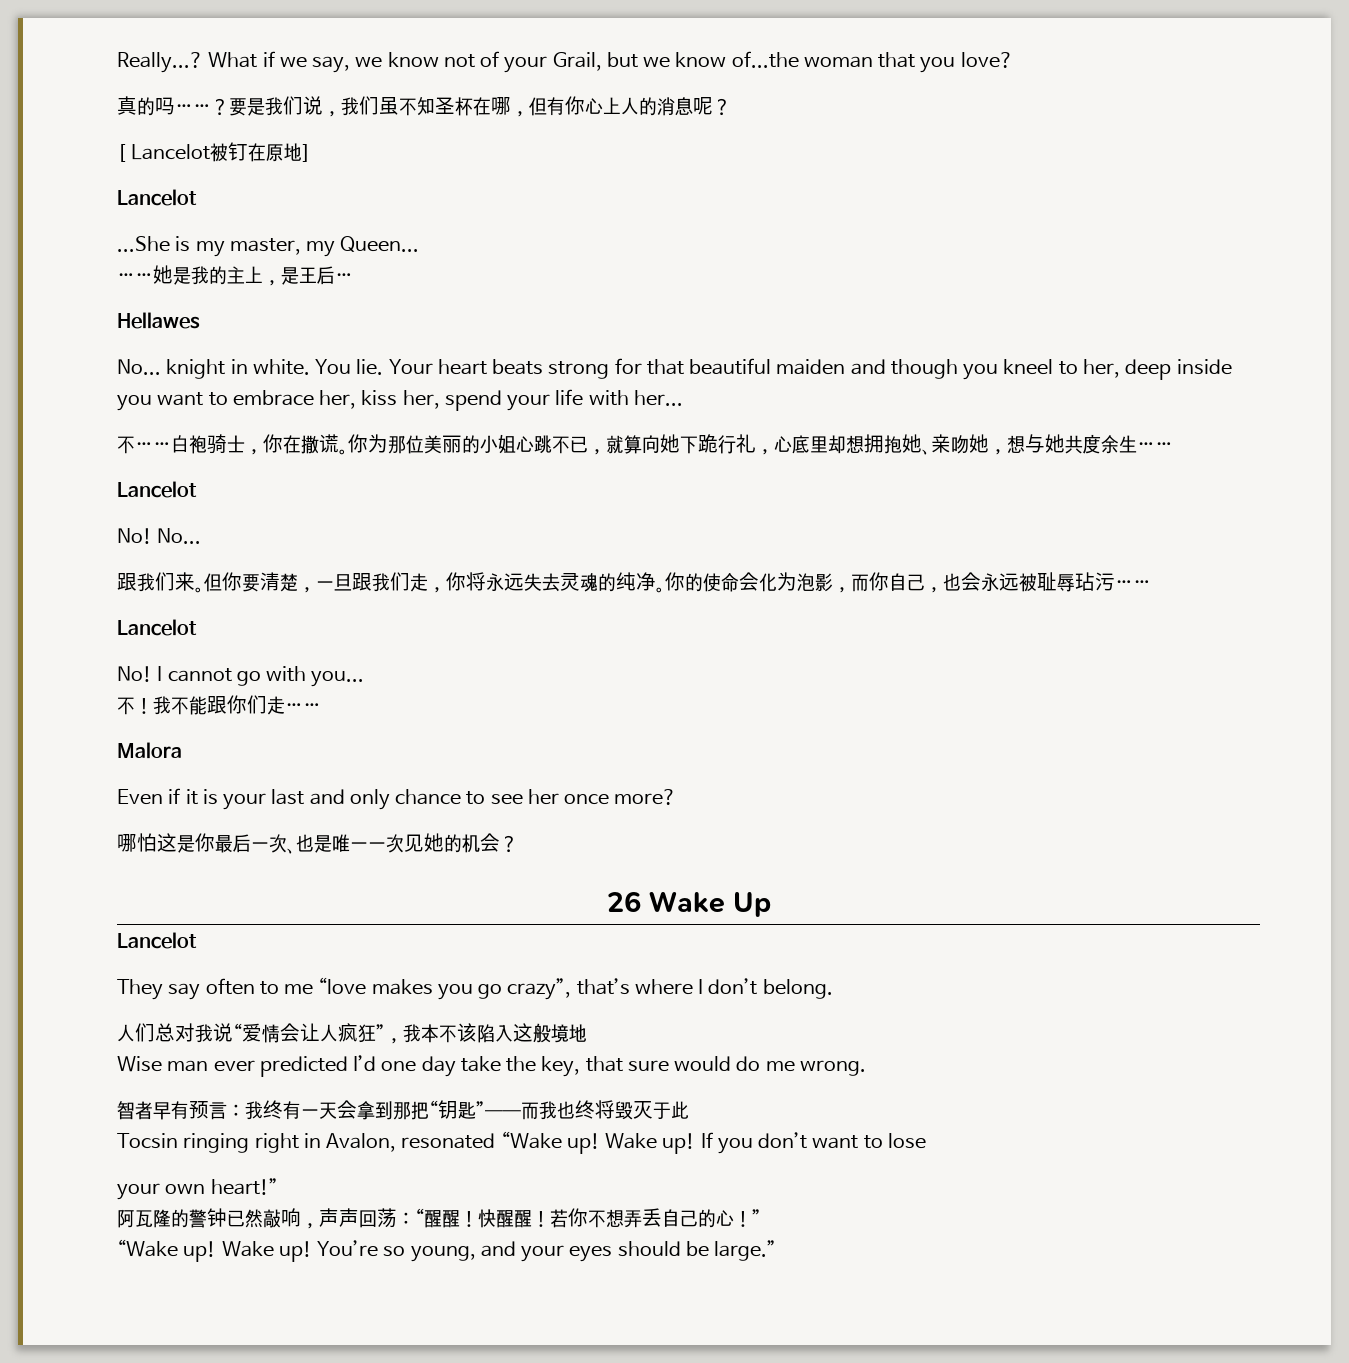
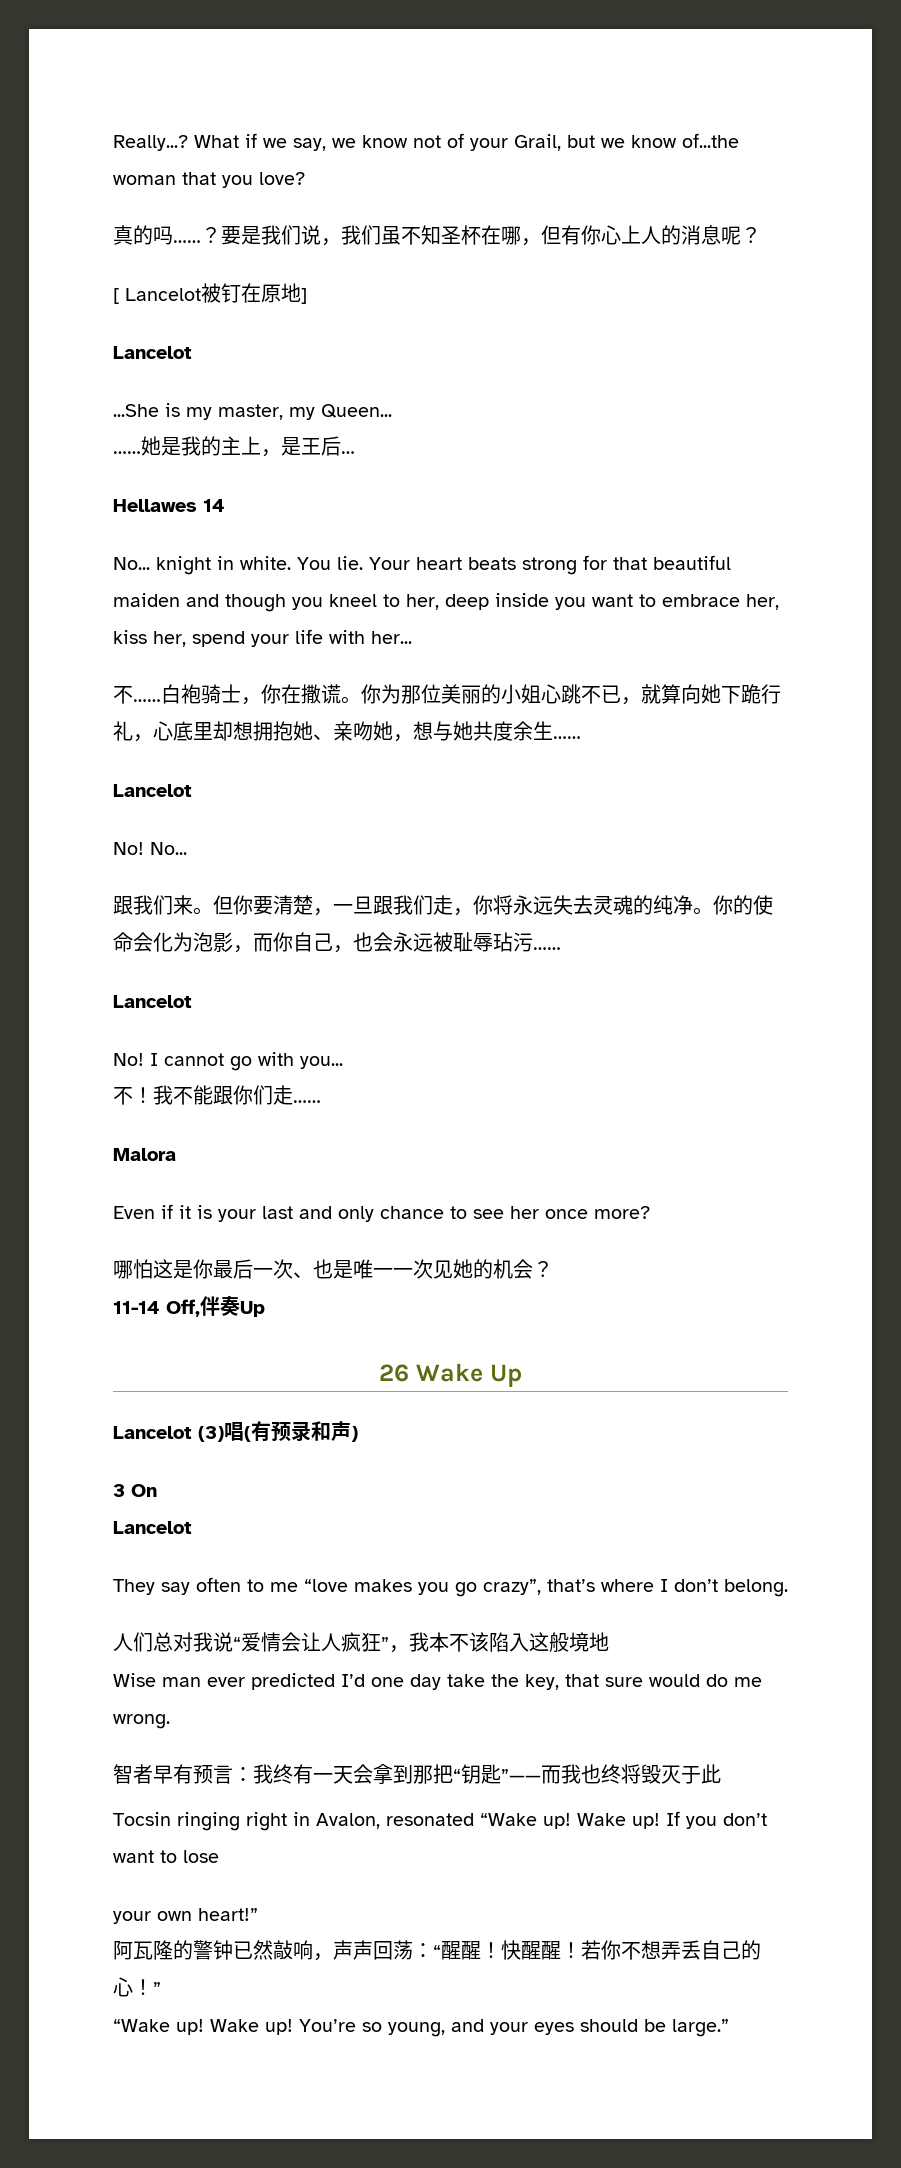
- Hellawes
+ Hellawes 14
+ 11-14 Off,伴奏Up
+ Lancelot (3)唱(有预录和声)
+ 3 On

